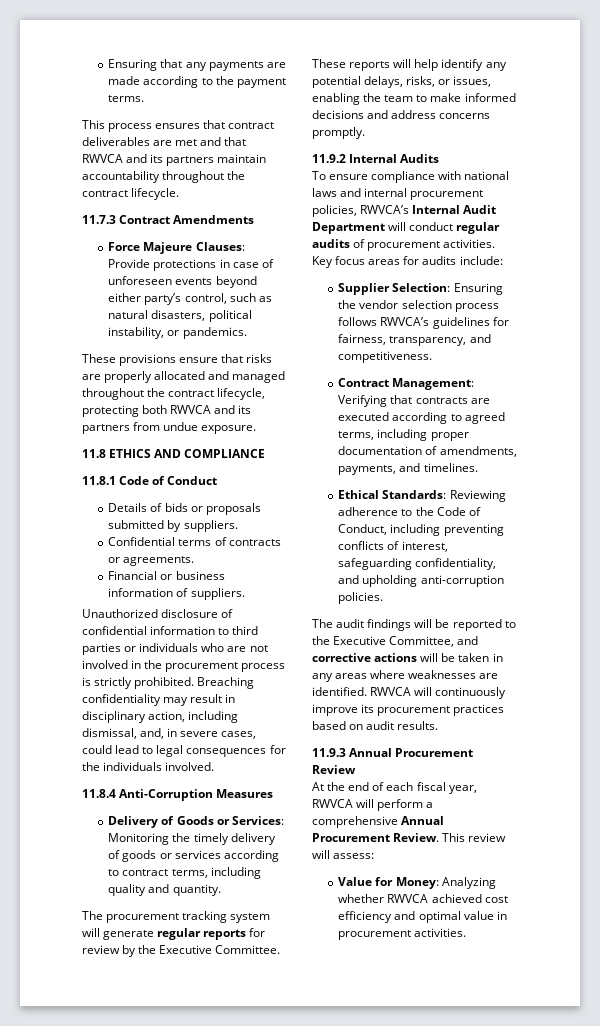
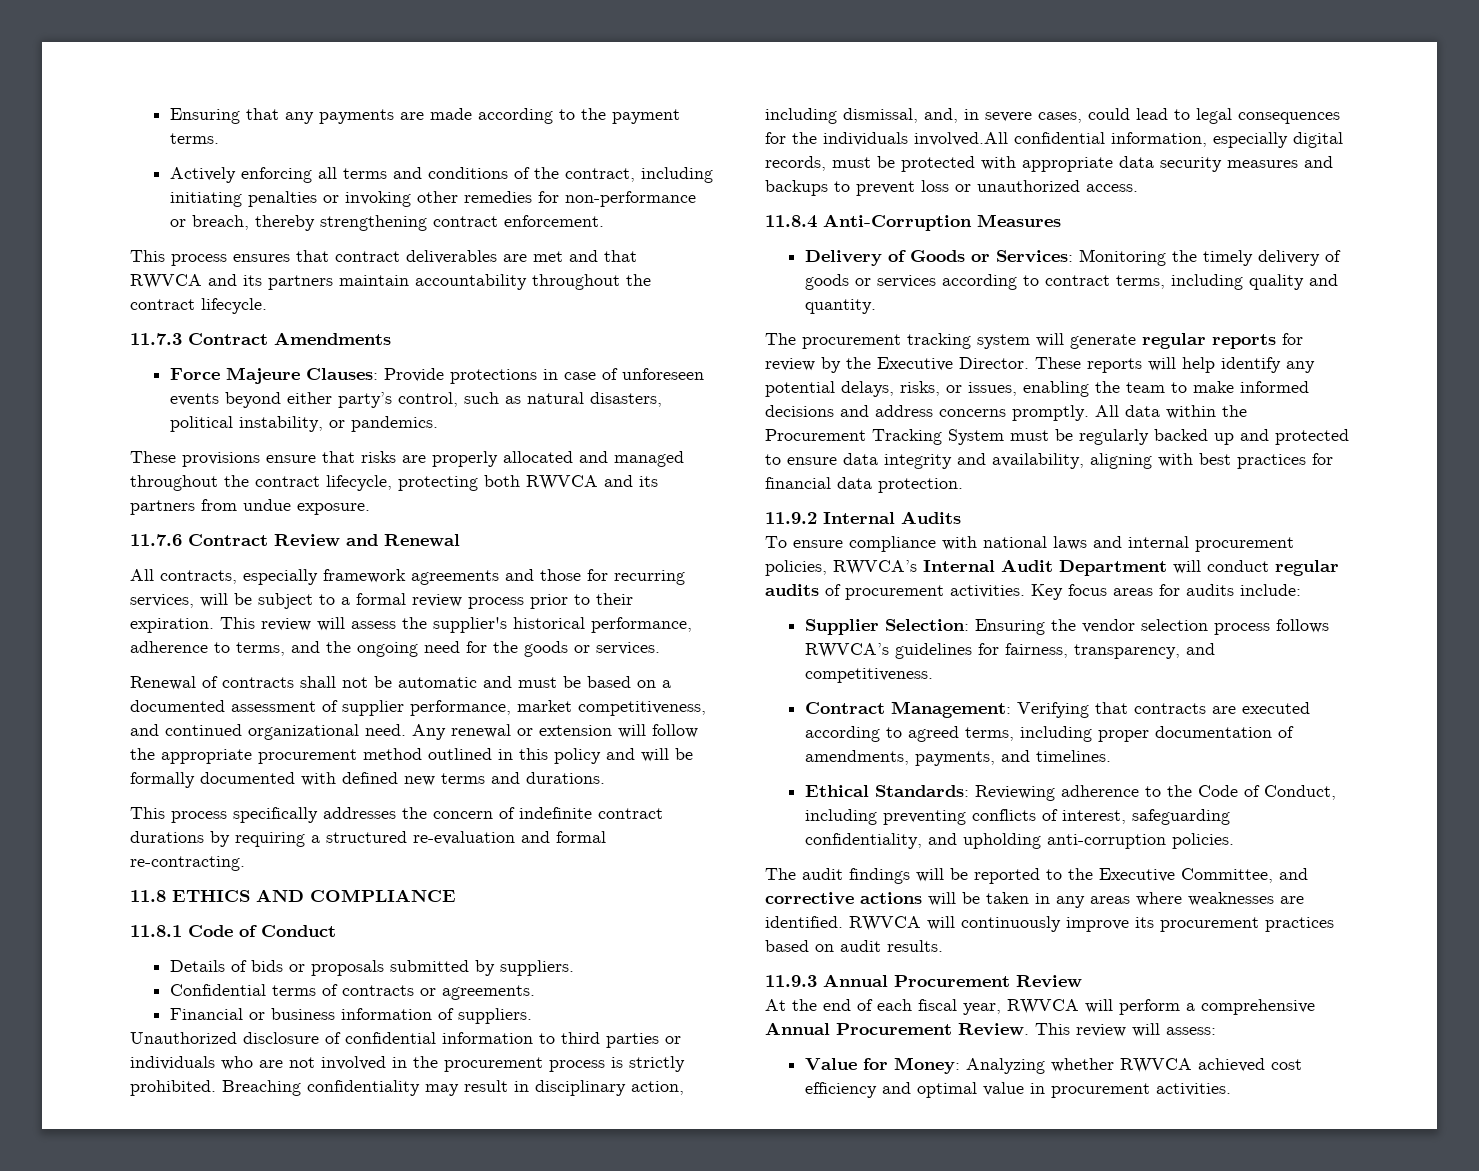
+ Actively enforcing all terms and conditions of the contract, including initiating penalties or invoking other remedies for non-performance or breach, thereby strengthening contract enforcement.
+ 11.7.6 Contract Review and Renewal
+ All contracts, especially framework agreements and those for recurring services, will be subject to a formal review process prior to their expiration. This review will assess the supplier's historical performance, adherence to terms, and the ongoing need for the goods or services.
+ Renewal of contracts shall not be automatic and must be based on a documented assessment of supplier performance, market competitiveness, and continued organizational need. Any renewal or extension will follow the appropriate procurement method outlined in this policy and will be formally documented with defined new terms and durations.
+ This process specifically addresses the concern of indefinite contract durations by requiring a structured re-evaluation and formal re-contracting.
- Breaching confidentiality may result in disciplinary action, including dismissal, and, in severe cases, could lead to legal consequences for the individuals involved.
+ Breaching confidentiality may result in disciplinary action, including dismissal, and, in severe cases, could lead to legal consequences for the individuals involved.All confidential information, especially digital records, must be protected with appropriate data security measures and backups to prevent loss or unauthorized access.
- The procurement tracking system will generate regular reports for review by the Executive Committee.
+ The procurement tracking system will generate regular reports for review by the Executive Director.
+ All data within the Procurement Tracking System must be regularly backed up and protected to ensure data integrity and availability, aligning with best practices for financial data protection.

